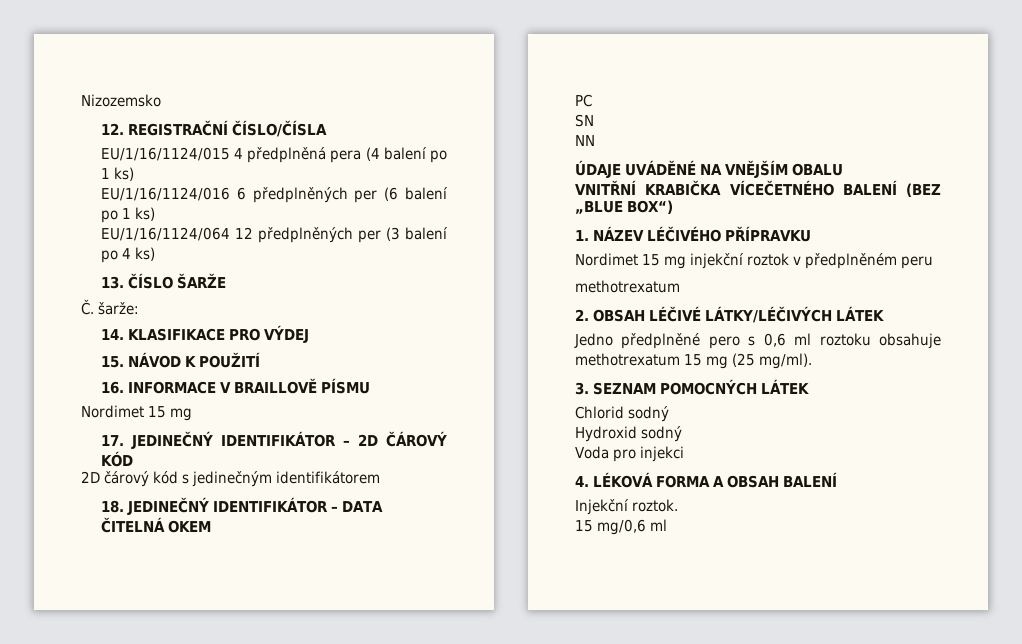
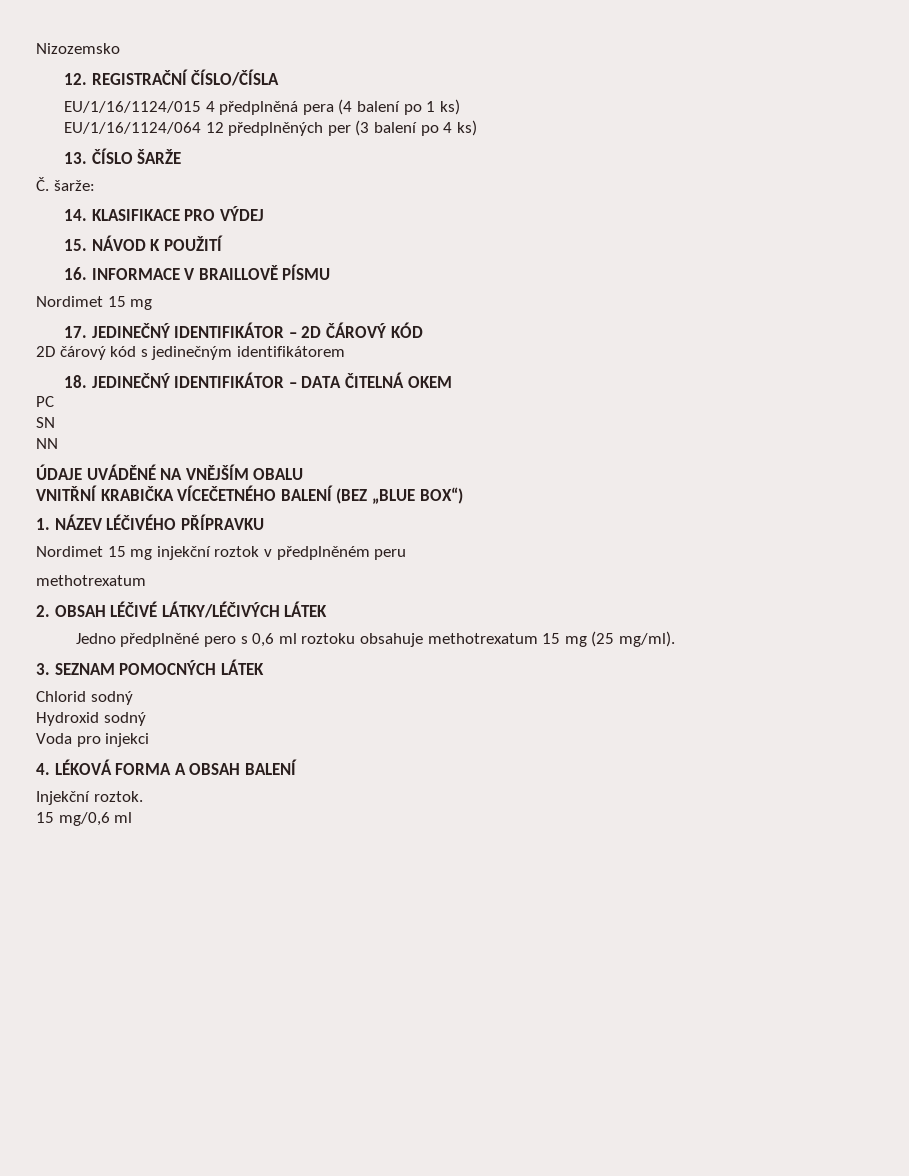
- EU/1/16/1124/016 6 předplněných per (6 balení po 1 ks)

